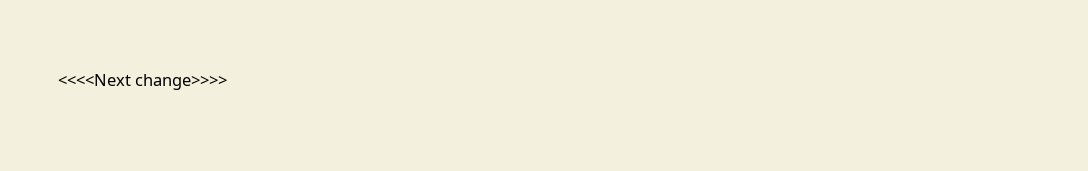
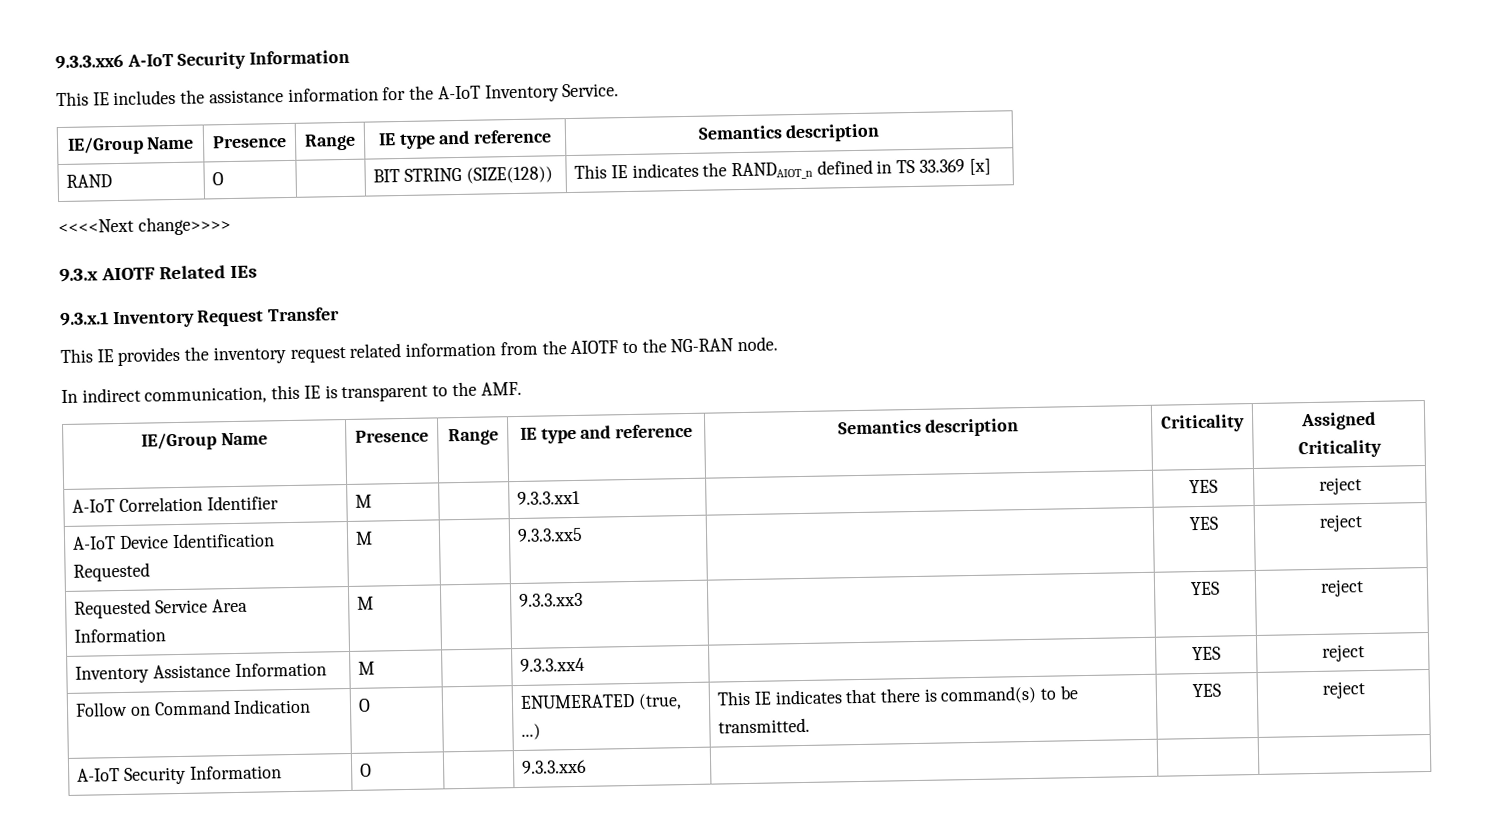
+ 9.3.3.xx6 A-IoT Security Information
+ This IE includes the assistance information for the A-IoT Inventory Service.
+ IE/Group Name | Presence | Range | IE type and reference | Semantics description
+ RAND | O | | BIT STRING (SIZE(128)) | This IE indicates the RANDAIOT_n defined in TS 33.369 [x]
  <<<<Next change>>>>
+ 9.3.x AIOTF Related IEs
+ 9.3.x.1 Inventory Request Transfer
+ This IE provides the inventory request related information from the AIOTF to the NG-RAN node.
+ In indirect communication, this IE is transparent to the AMF.
+ IE/Group Name | Presence | Range | IE type and reference | Semantics description | Criticality | Assigned Criticality
+ A-IoT Correlation Identifier | M | | 9.3.3.xx1 | | YES | reject
+ A-IoT Device Identification Requested | M | | 9.3.3.xx5 | | YES | reject
+ Requested Service Area Information | M | | 9.3.3.xx3 | | YES | reject
+ Inventory Assistance Information | M | | 9.3.3.xx4 | | YES | reject
+ Follow on Command Indication | O | | ENUMERATED (true, ...) | This IE indicates that there is command(s) to be transmitted. | YES | reject
+ A-IoT Security Information | O | | 9.3.3.xx6 | | |

